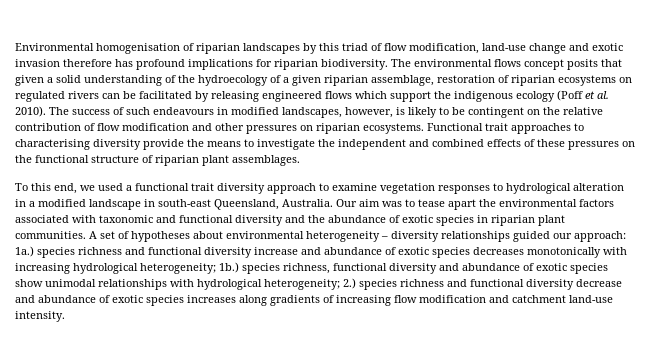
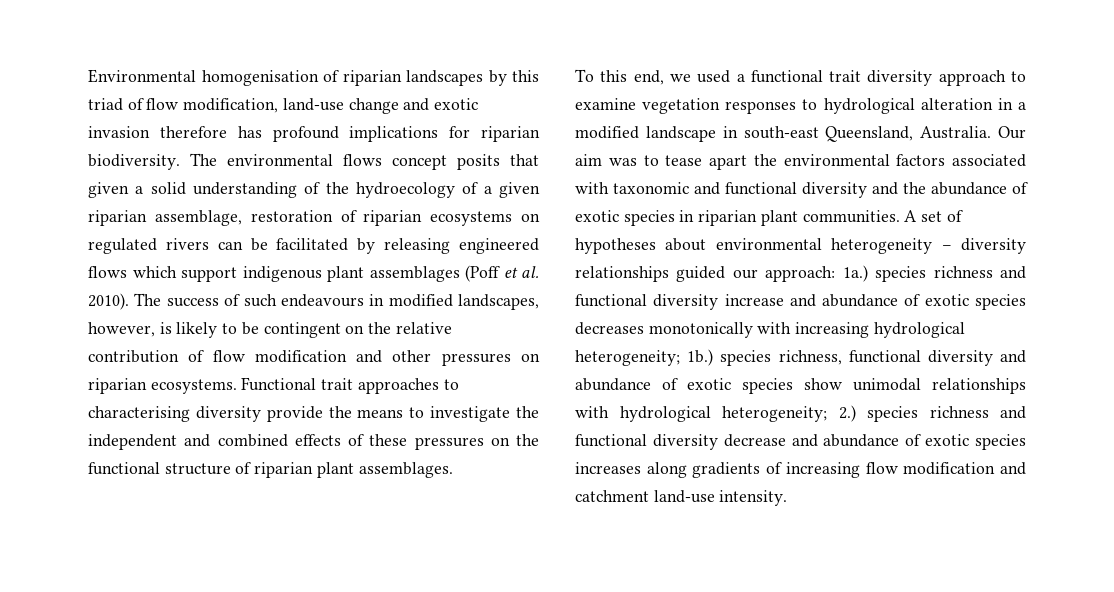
- The environmental flows concept posits that given a solid understanding of the hydroecology of a given riparian assemblage, restoration of riparian ecosystems on regulated rivers can be facilitated by releasing engineered flows which support the indigenous ecology (Poff et al. 2010).
+ The environmental flows concept posits that given a solid understanding of the hydroecology of a given riparian assemblage, restoration of riparian ecosystems on regulated rivers can be facilitated by releasing engineered flows which support indigenous plant assemblages (Poff et al. 2010).

